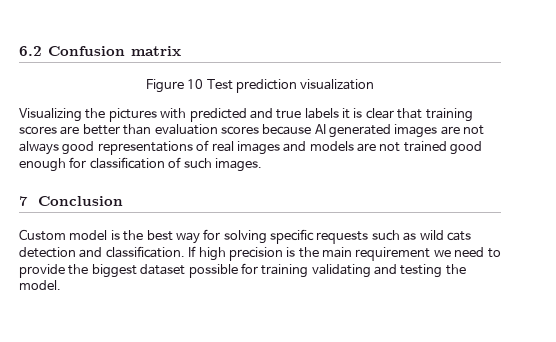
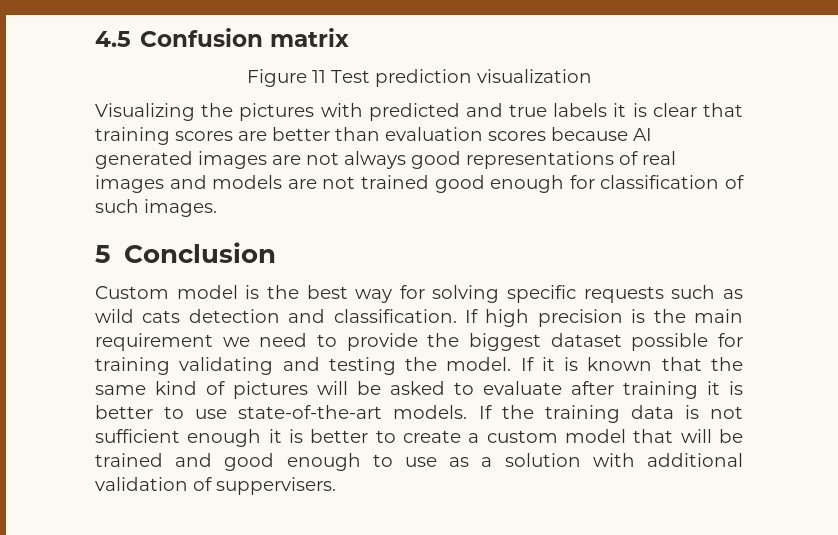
- 6.2 Confusion matrix
+ 4.5 Confusion matrix
- Figure 10 Test prediction visualization
+ Figure 11 Test prediction visualization
- 7 Conclusion
+ 5 Conclusion
+ If it is known that the same kind of pictures will be asked to evaluate after training it is better to use state-of-the-art models. If the training data is not sufficient enough it is better to create a custom model that will be trained and good enough to use as a solution with additional validation of suppervisers.

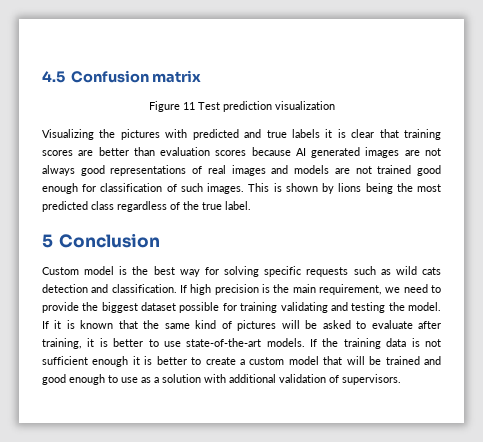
+ This is shown by lions being the most predicted class regardless of the true label.
- If high precision is the main requirement we need to provide the biggest dataset possible for training validating and testing the model.
+ If high precision is the main requirement, we need to provide the biggest dataset possible for training validating and testing the model.
- If it is known that the same kind of pictures will be asked to evaluate after training it is better to use state-of-the-art models.
+ If it is known that the same kind of pictures will be asked to evaluate after training, it is better to use state-of-the-art models.
- If the training data is not sufficient enough it is better to create a custom model that will be trained and good enough to use as a solution with additional validation of suppervisers.
+ If the training data is not sufficient enough it is better to create a custom model that will be trained and good enough to use as a solution with additional validation of supervisors.

